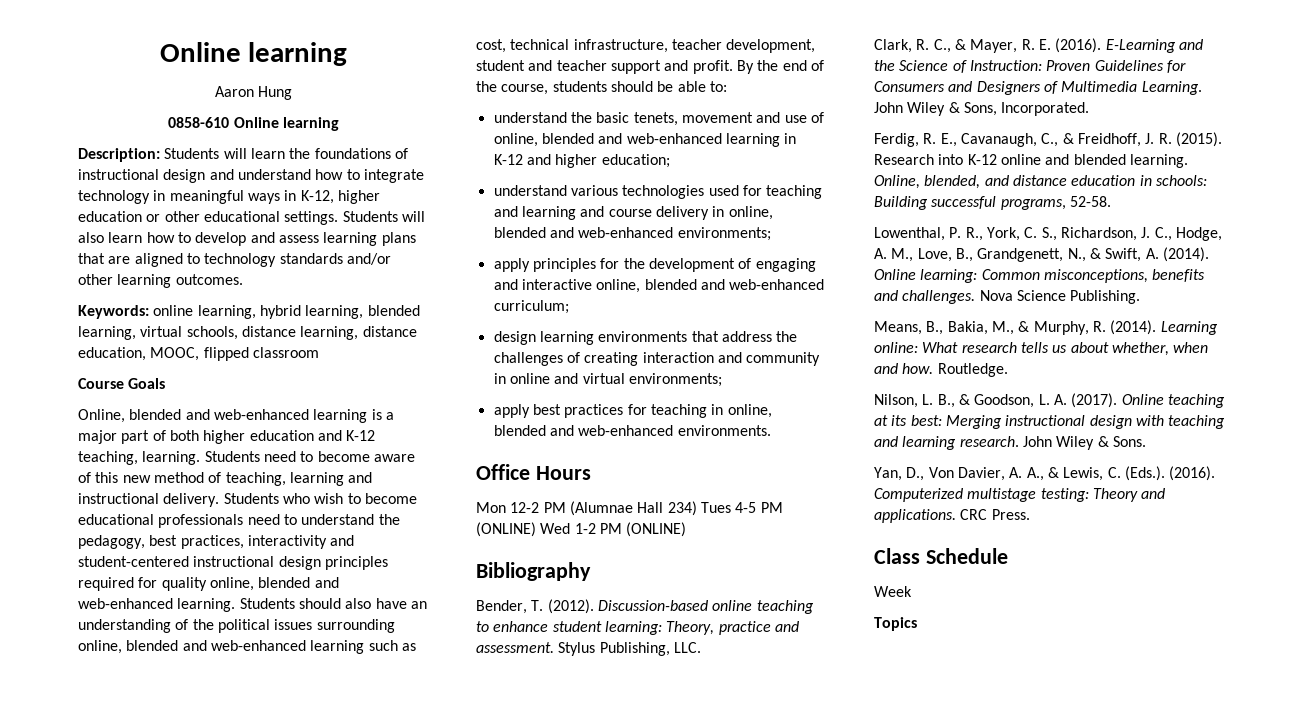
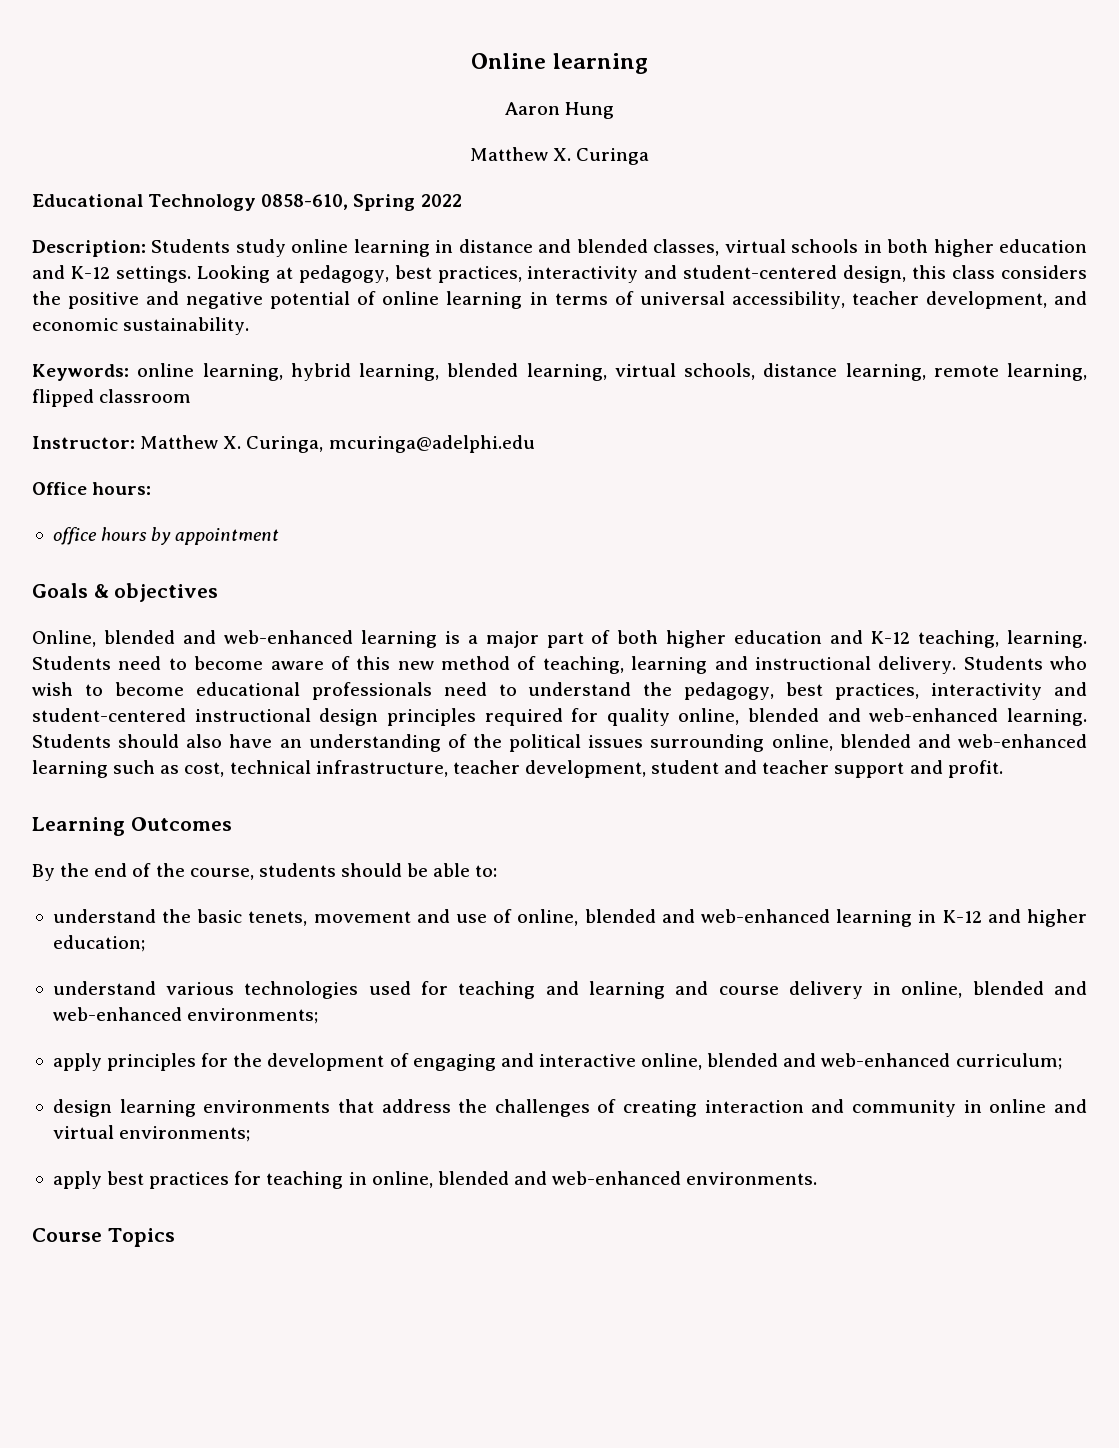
- 0858-610 Online learning
- Description: Students will learn the foundations of instructional design and understand how to integrate technology in meaningful ways in K-12, higher education or other educational settings. Students will also learn how to develop and assess learning plans that are aligned to technology standards and/or other learning outcomes.
+ Matthew X. Curinga
+ Educational Technology 0858-610, Spring 2022
+ Description: Students study online learning in distance and blended classes, virtual schools in both higher education and K-12 settings. Looking at pedagogy, best practices, interactivity and student-centered design, this class considers the positive and negative potential of online learning in terms of universal accessibility, teacher development, and economic sustainability.
- Keywords: online learning, hybrid learning, blended learning, virtual schools, distance learning, distance education, MOOC, flipped classroom
+ Keywords: online learning, hybrid learning, blended learning, virtual schools, distance learning, remote learning, flipped classroom
- Course Goals
+ Instructor: Matthew X. Curinga, mcuringa@adelphi.edu
+ Office hours:
+ office hours by appointment
+ Goals & objectives
- Students should also have an understanding of the political issues surrounding online, blended and web-enhanced learning such as cost, technical infrastructure, teacher development, student and teacher support and profit. By the end of the course, students should be able to:
+ Students should also have an understanding of the political issues surrounding online, blended and web-enhanced learning such as cost, technical infrastructure, teacher development, student and teacher support and profit.
+ Learning Outcomes
+ By the end of the course, students should be able to:
- Office Hours
- Mon 12-2 PM (Alumnae Hall 234) Tues 4-5 PM (ONLINE) Wed 1-2 PM (ONLINE)
- Bibliography
- Bender, T. (2012). Discussion-based online teaching to enhance student learning: Theory, practice and assessment. Stylus Publishing, LLC.
- Clark, R. C., & Mayer, R. E. (2016). E-Learning and the Science of Instruction: Proven Guidelines for Consumers and Designers of Multimedia Learning. John Wiley & Sons, Incorporated.
- Ferdig, R. E., Cavanaugh, C., & Freidhoff, J. R. (2015). Research into K-12 online and blended learning. Online, blended, and distance education in schools: Building successful programs, 52-58.
- Lowenthal, P. R., York, C. S., Richardson, J. C., Hodge, A. M., Love, B., Grandgenett, N., & Swift, A. (2014). Online learning: Common misconceptions, benefits and challenges. Nova Science Publishing.
- Means, B., Bakia, M., & Murphy, R. (2014). Learning online: What research tells us about whether, when and how. Routledge.
- Nilson, L. B., & Goodson, L. A. (2017). Online teaching at its best: Merging instructional design with teaching and learning research. John Wiley & Sons.
- Yan, D., Von Davier, A. A., & Lewis, C. (Eds.). (2016). Computerized multistage testing: Theory and applications. CRC Press.
- Class Schedule
- Week
- Topics
+ Course Topics

